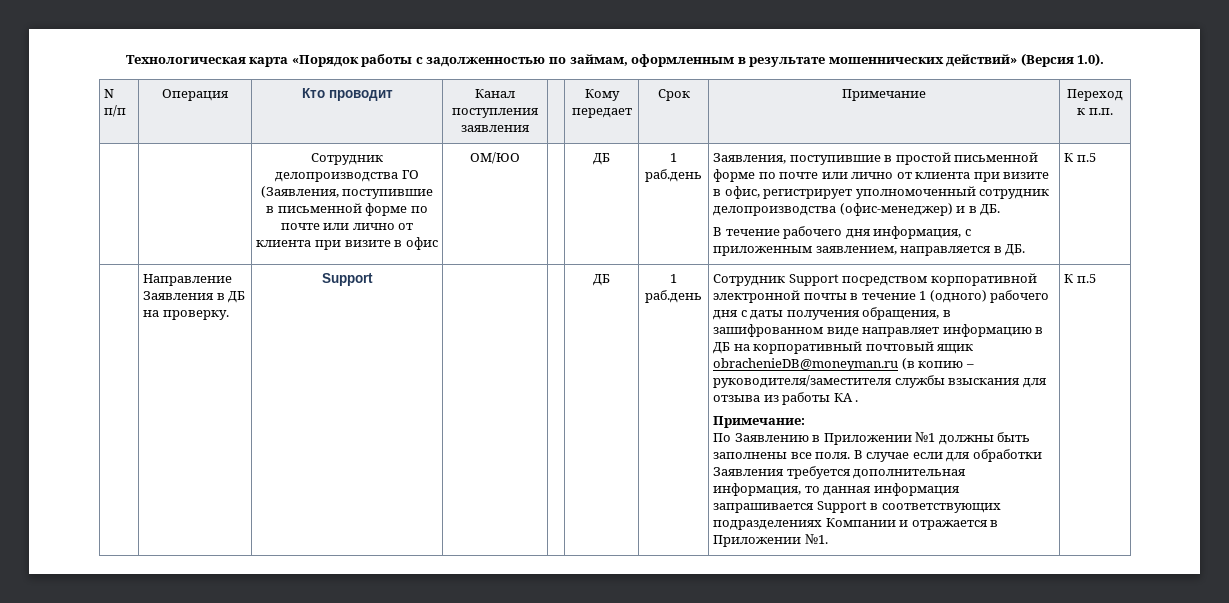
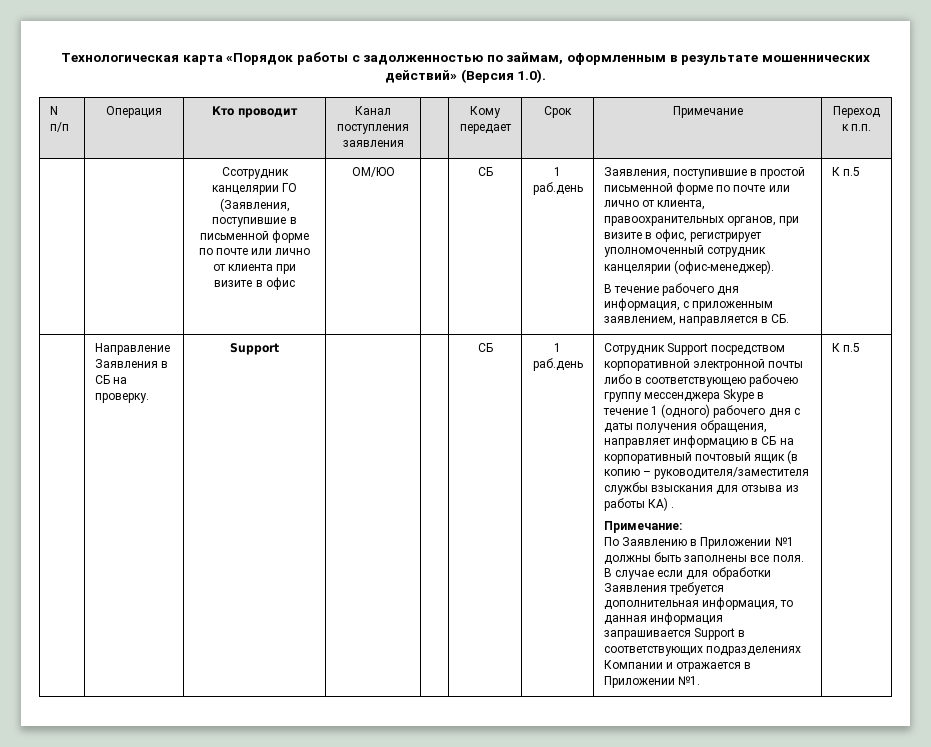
- Cотрудник делопроизводства ГО (Заявления, поступившие в письменной форме по почте или лично от клиента при визите в офис
+ Cсотрудник канцелярии ГО (Заявления, поступившие в письменной форме по почте или лично от клиента при визите в офис
- ОМ/ЮО | | ДБ
+ ОМ/ЮО | | СБ
- Заявления, поступившие в простой письменной форме по почте или лично от клиента при визите в офис, регистрирует уполномоченный сотрудник делопроизводства (офис-менеджер) и в ДБ.
+ Заявления, поступившие в простой письменной форме по почте или лично от клиента, правоохранительных органов, при визите в офис, регистрирует уполномоченный сотрудник канцелярии (офис-менеджер).
- В течение рабочего дня информация, с приложенным заявлением, направляется в ДБ.
+ В течение рабочего дня информация, с приложенным заявлением, направляется в СБ.
- Направление Заявления в ДБ на проверку.
+ Направление Заявления в СБ на проверку.
- Support | | | ДБ
+ Support | | | СБ
- Сотрудник Support посредством корпоративной электронной почты в течение 1 (одного) рабочего дня с даты получения обращения, в зашифрованном виде направляет информацию в ДБ на корпоративный почтовый ящик obrachenieDB@moneyman.ru (в копию – руководителя/заместителя службы взыскания для отзыва из работы КА .
+ Сотрудник Support посредством корпоративной электронной почты либо в соответствующею рабочею группу мессенджера Skype в течение 1 (одного) рабочего дня с даты получения обращения, направляет информацию в СБ на корпоративный почтовый ящик (в копию – руководителя/заместителя службы взыскания для отзыва из работы КА) .

